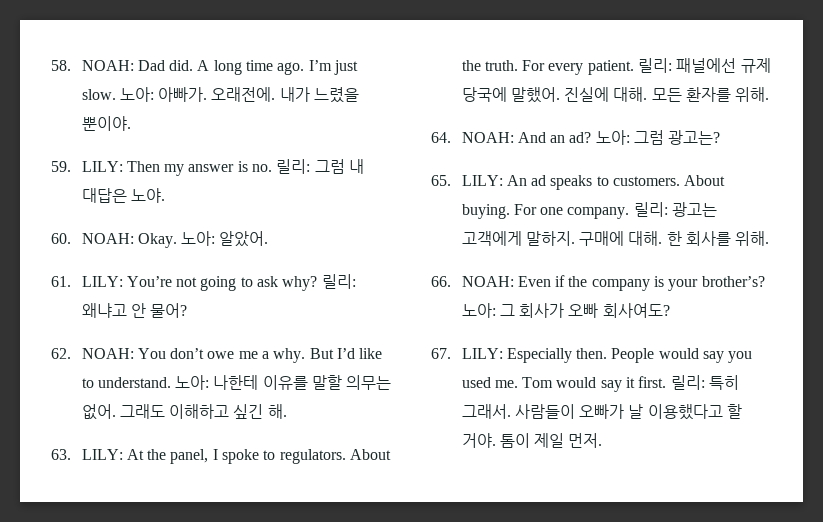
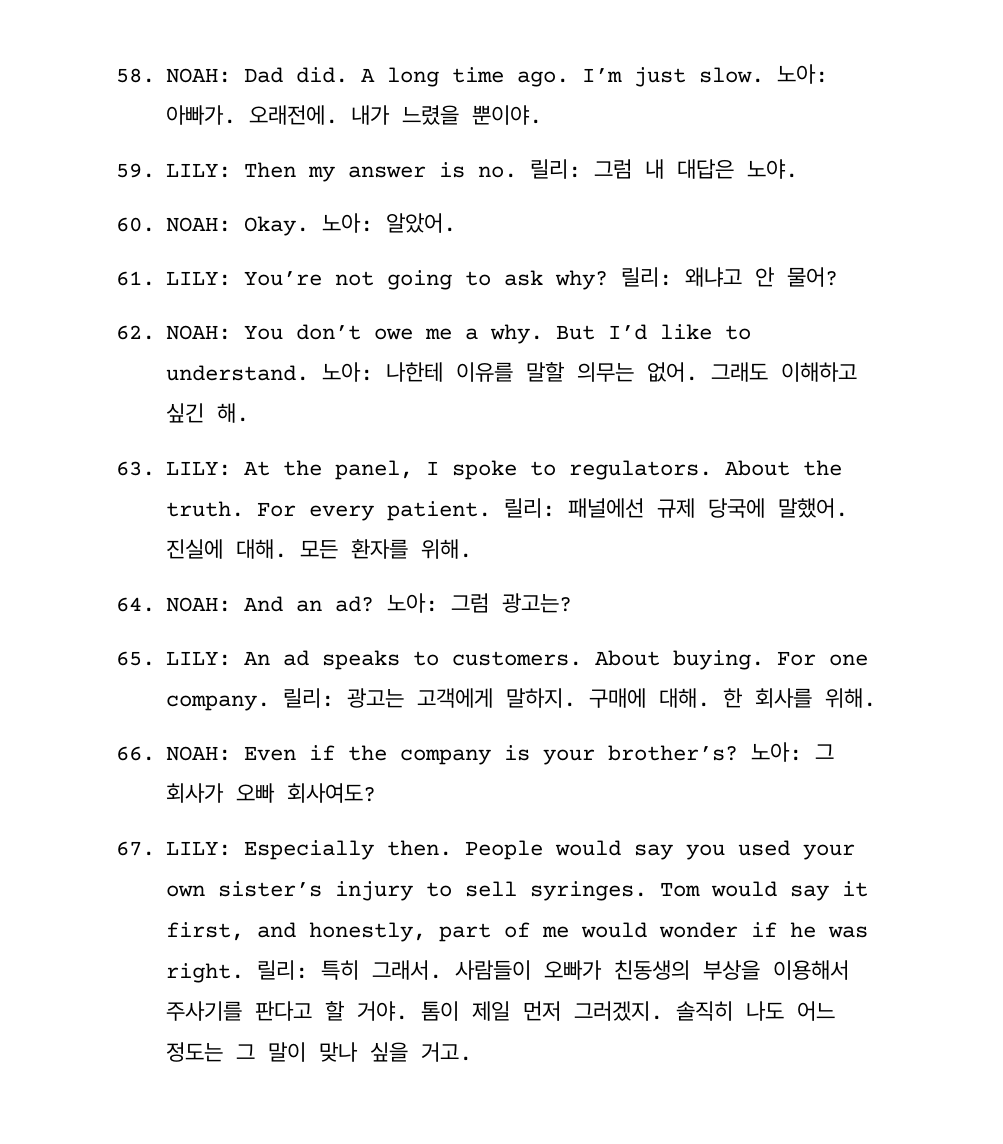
- People would say you used me. Tom would say it first.
+ People would say you used your own sister’s injury to sell syringes. Tom would say it first, and honestly, part of me would wonder if he was right.
- 사람들이 오빠가 날 이용했다고 할 거야. 톰이 제일 먼저.
+ 사람들이 오빠가 친동생의 부상을 이용해서 주사기를 판다고 할 거야. 톰이 제일 먼저 그러겠지. 솔직히 나도 어느 정도는 그 말이 맞나 싶을 거고.

